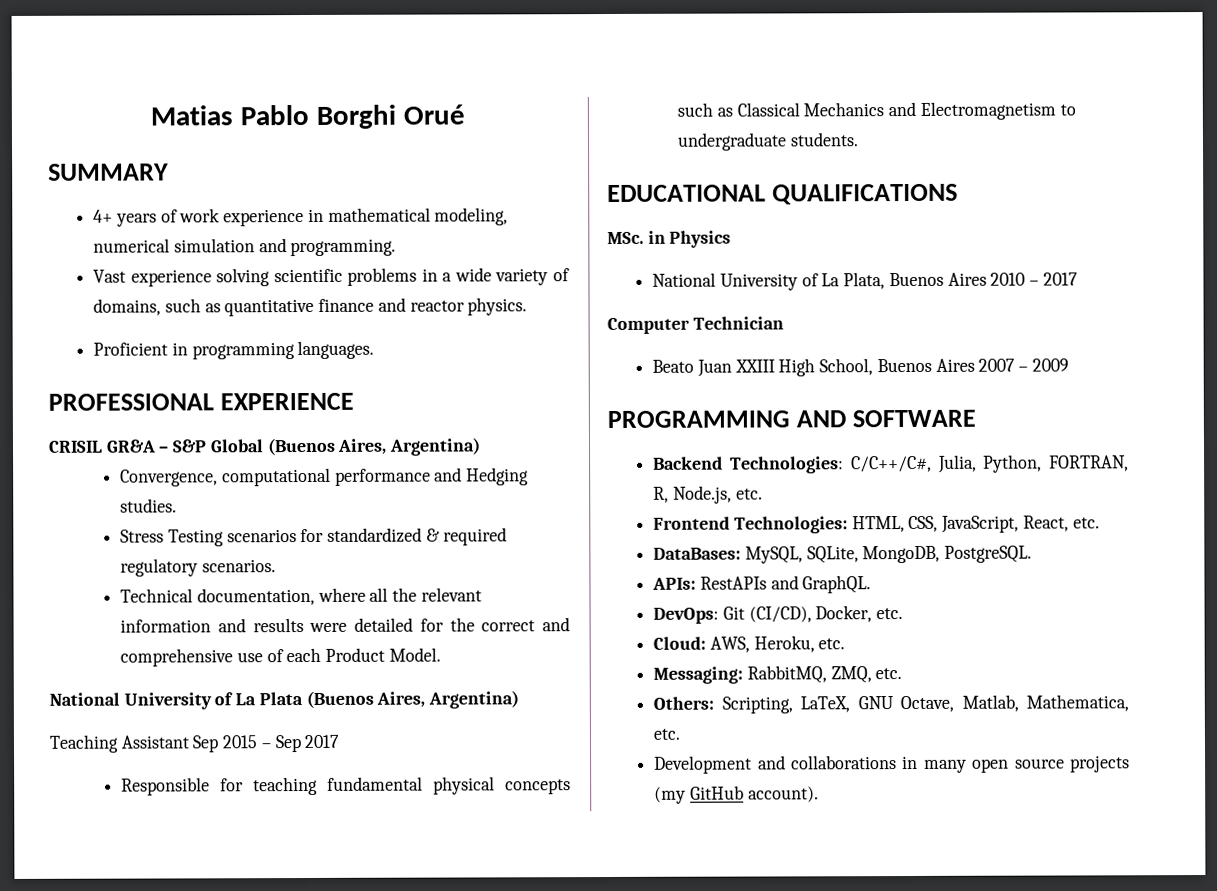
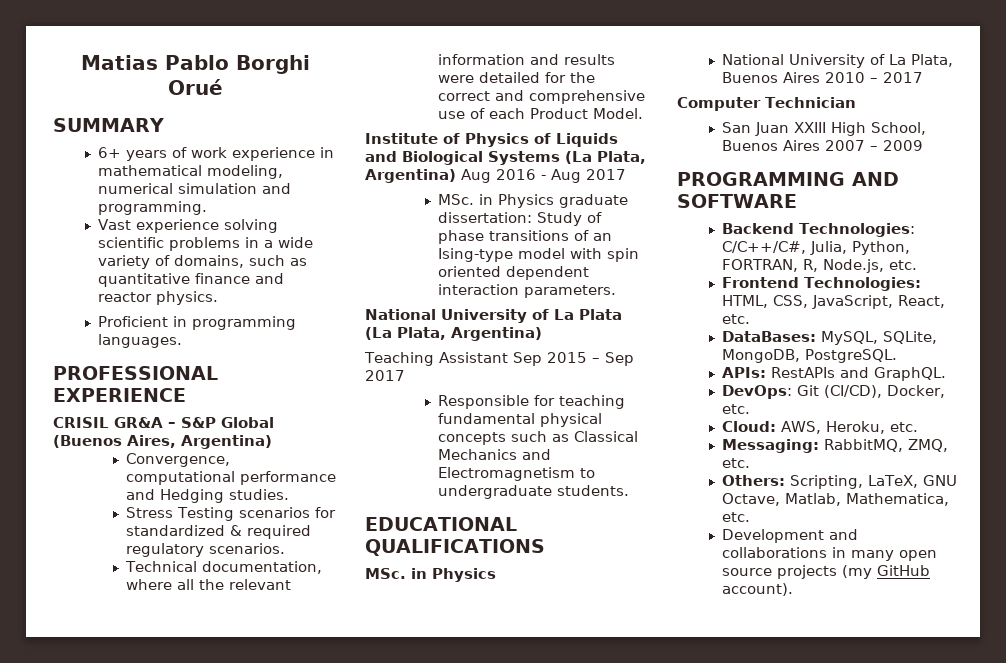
- 4+ years of work experience in mathematical modeling, numerical simulation and programming.
+ 6+ years of work experience in mathematical modeling, numerical simulation and programming.
+ Institute of Physics of Liquids and Biological Systems (La Plata, Argentina) Aug 2016 - Aug 2017
+ MSc. in Physics graduate dissertation: Study of phase transitions of an Ising-type model with spin oriented dependent interaction parameters.
- National University of La Plata (Buenos Aires, Argentina)
+ National University of La Plata (La Plata, Argentina)
- Beato Juan XXIII High School, Buenos Aires 2007 – 2009
+ San Juan XXIII High School, Buenos Aires 2007 – 2009

